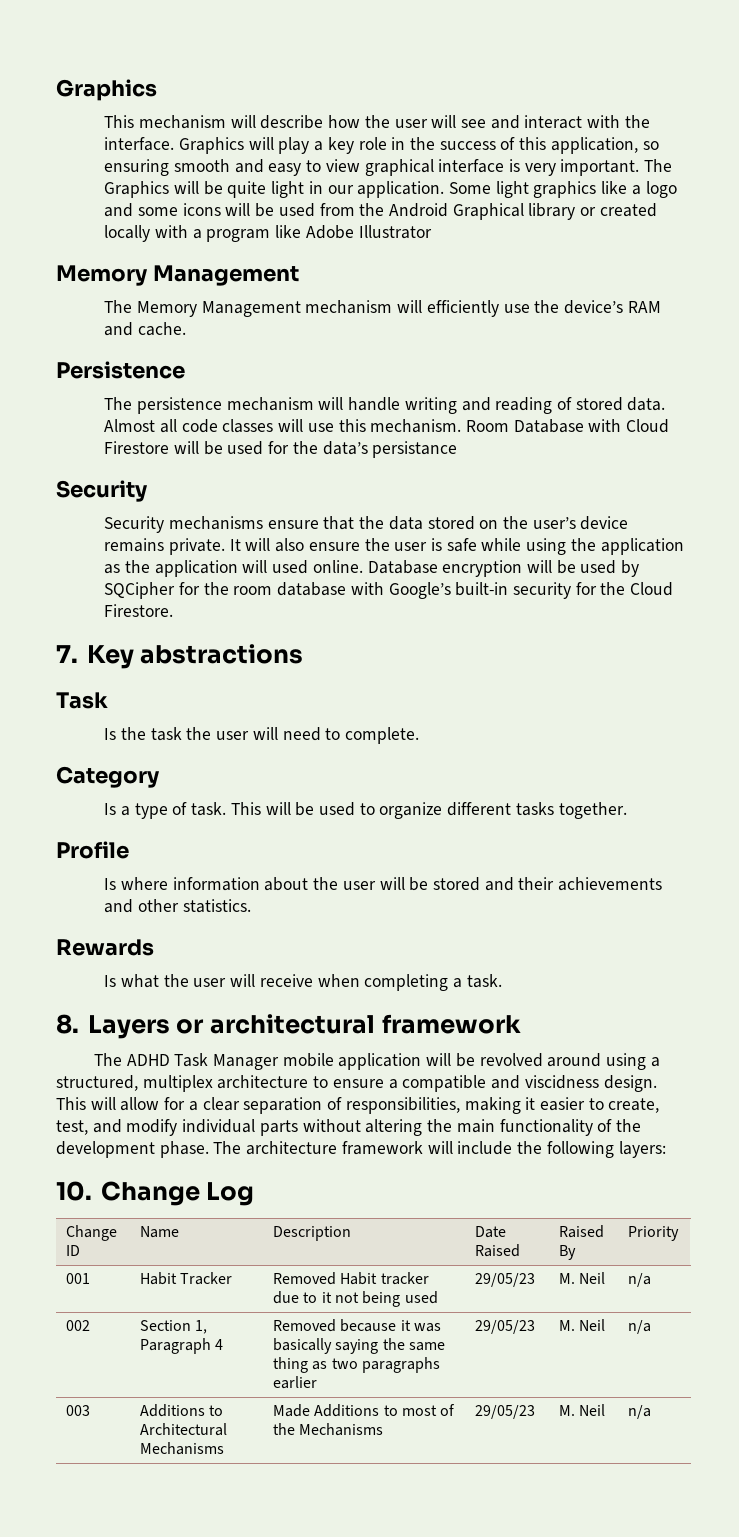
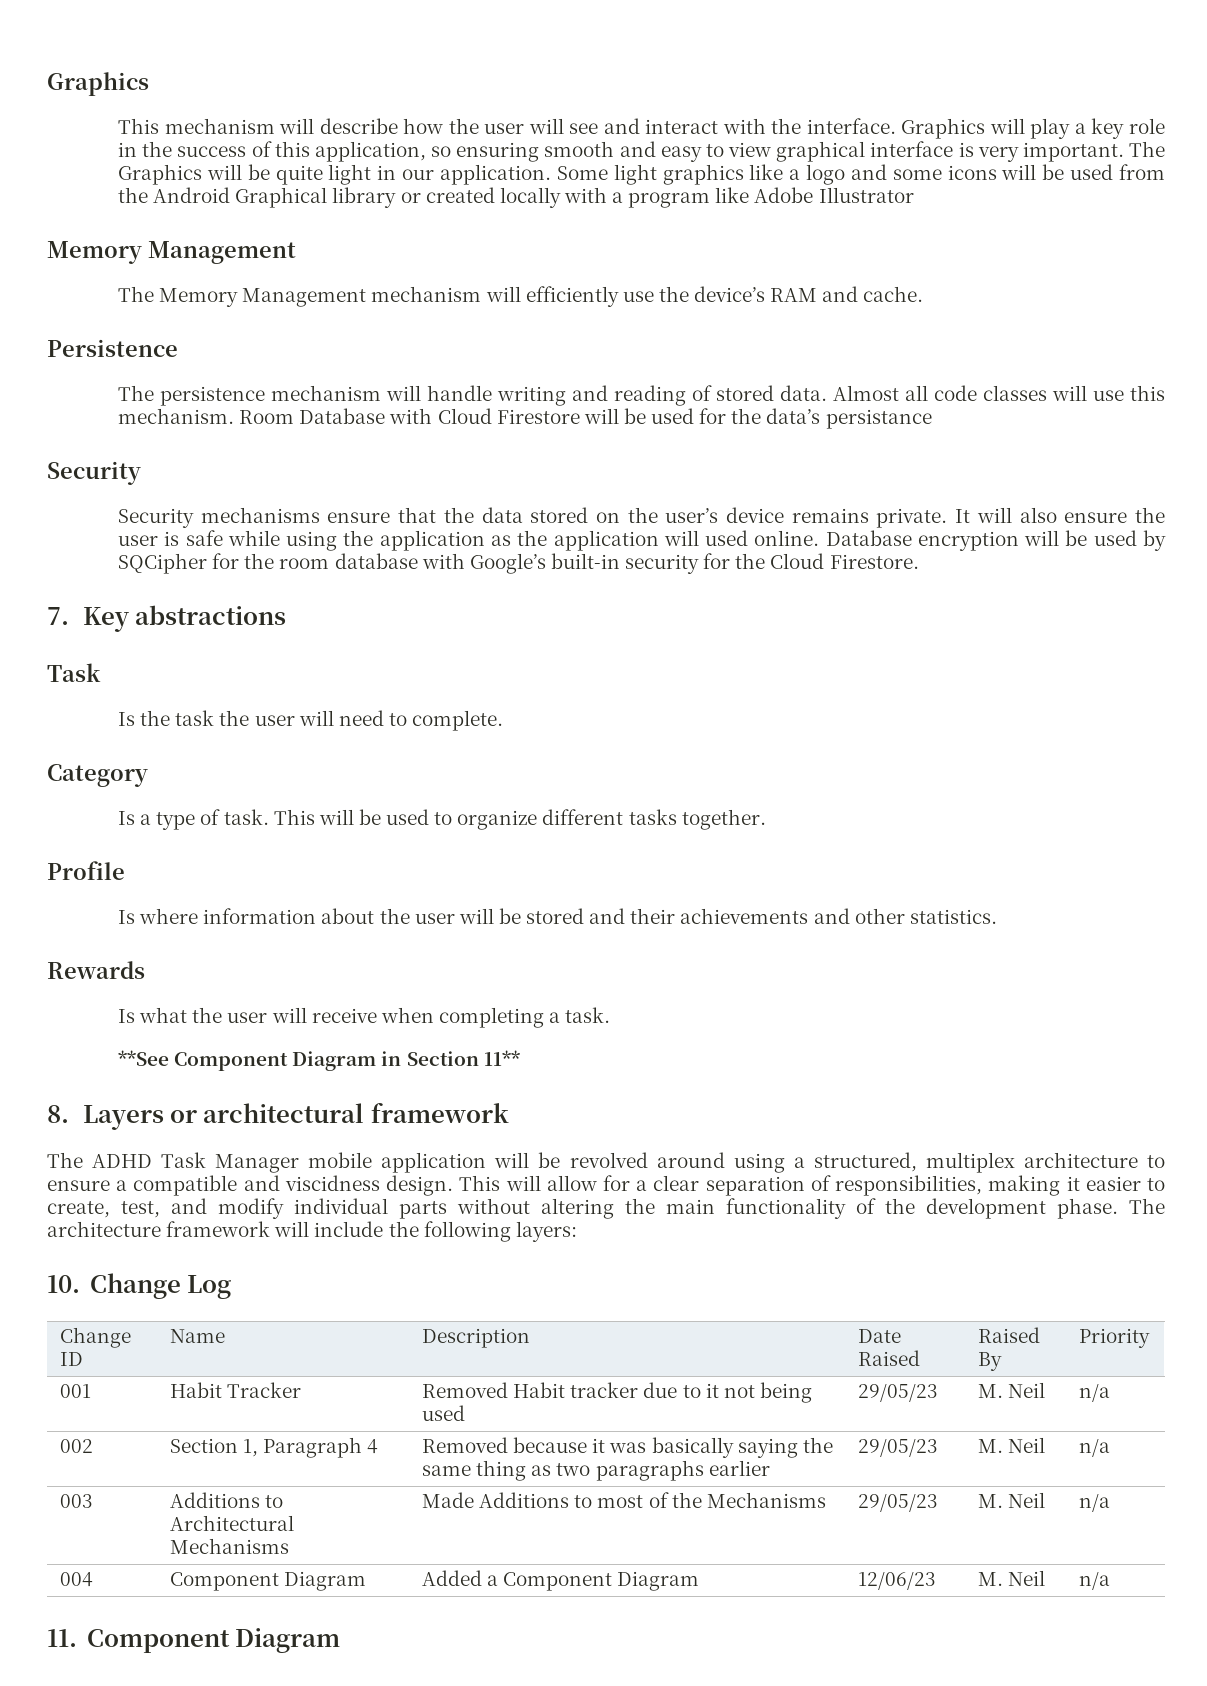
+ **See Component Diagram in Section 11**
+ 004 | Component Diagram | Added a Component Diagram | 12/06/23 | M. Neil | n/a
+ 11. Component Diagram

